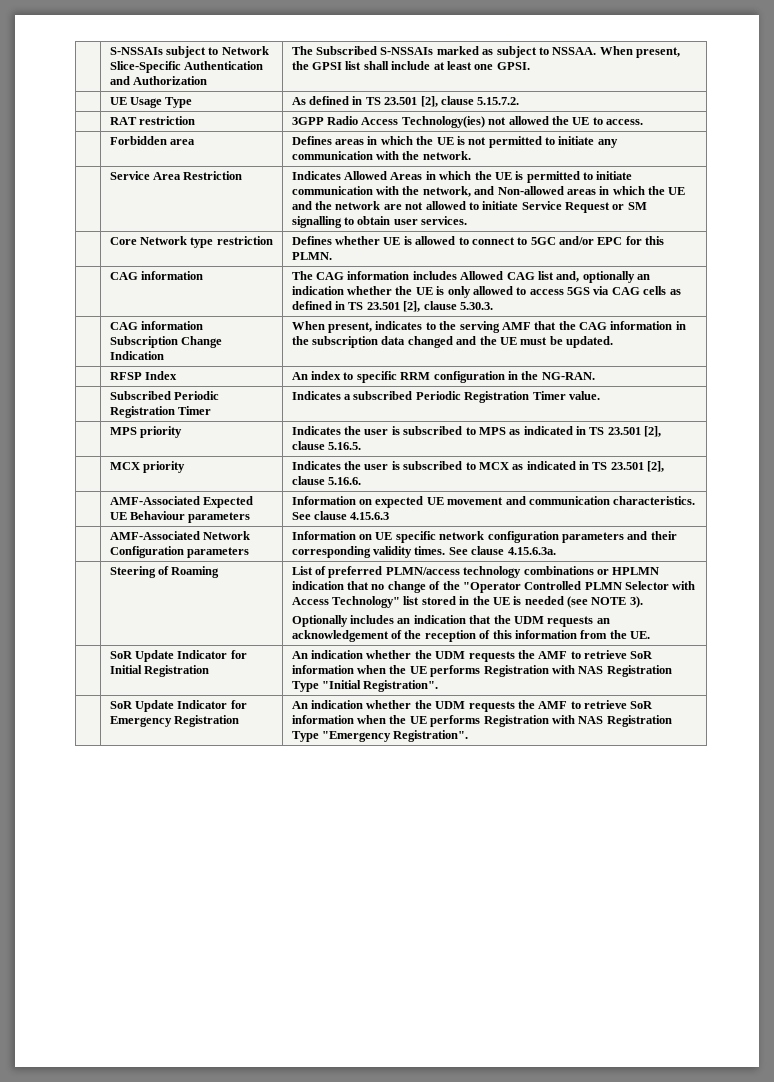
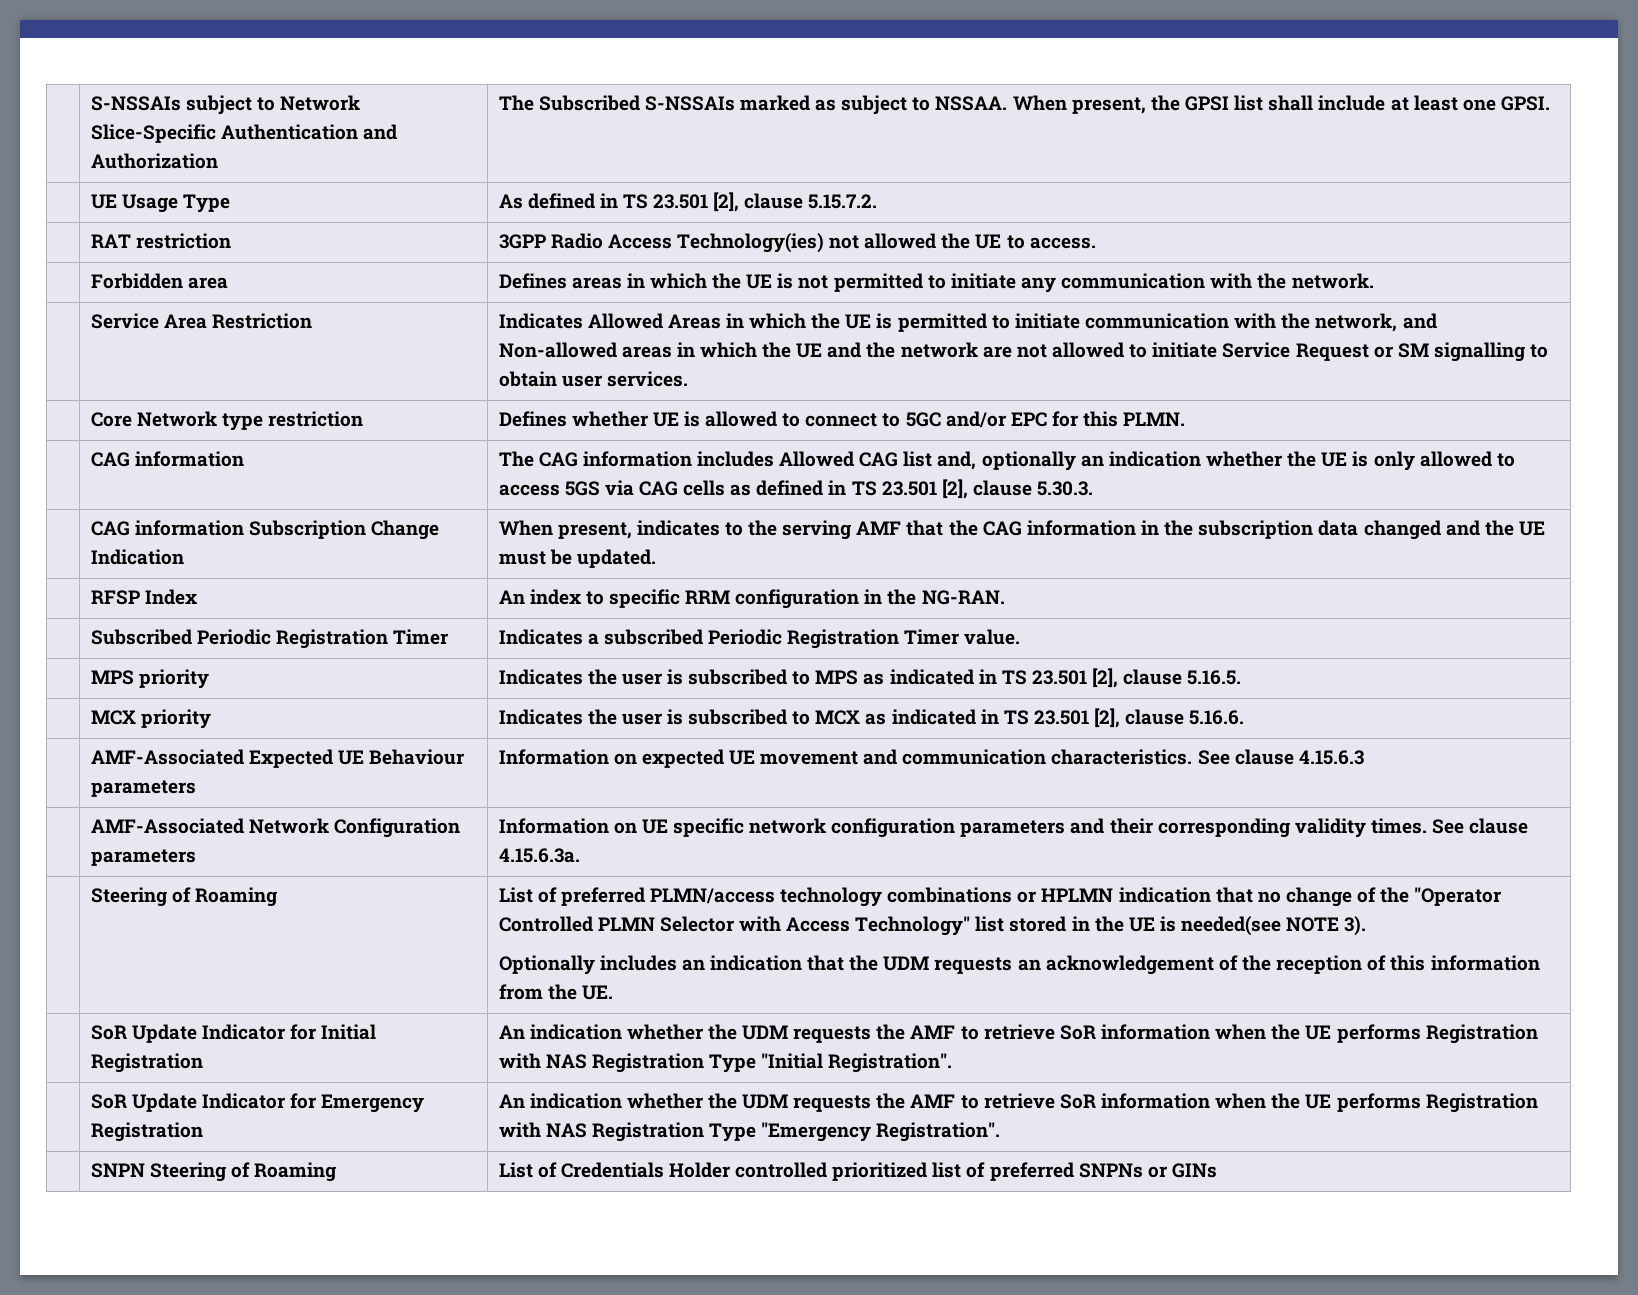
- List of preferred PLMN/access technology combinations or HPLMN indication that no change of the "Operator Controlled PLMN Selector with Access Technology" list stored in the UE is needed (see NOTE 3).
+ List of preferred PLMN/access technology combinations or HPLMN indication that no change of the "Operator Controlled PLMN Selector with Access Technology" list stored in the UE is needed(see NOTE 3).
+ | SNPN Steering of Roaming | List of Credentials Holder controlled prioritized list of preferred SNPNs or GINs

